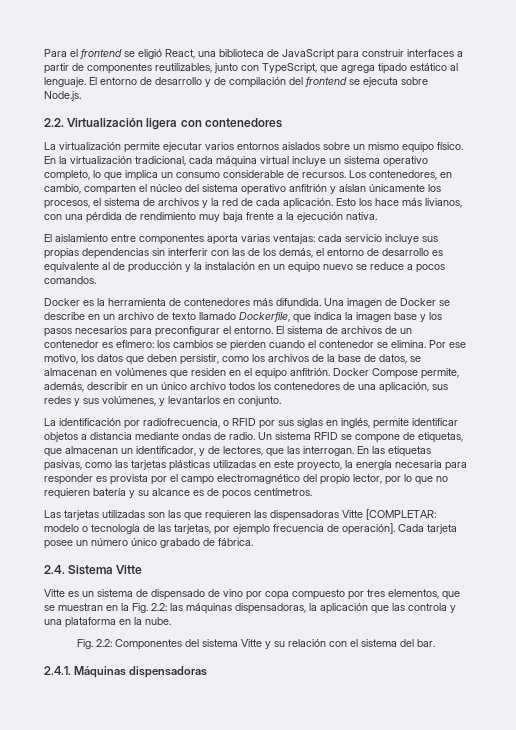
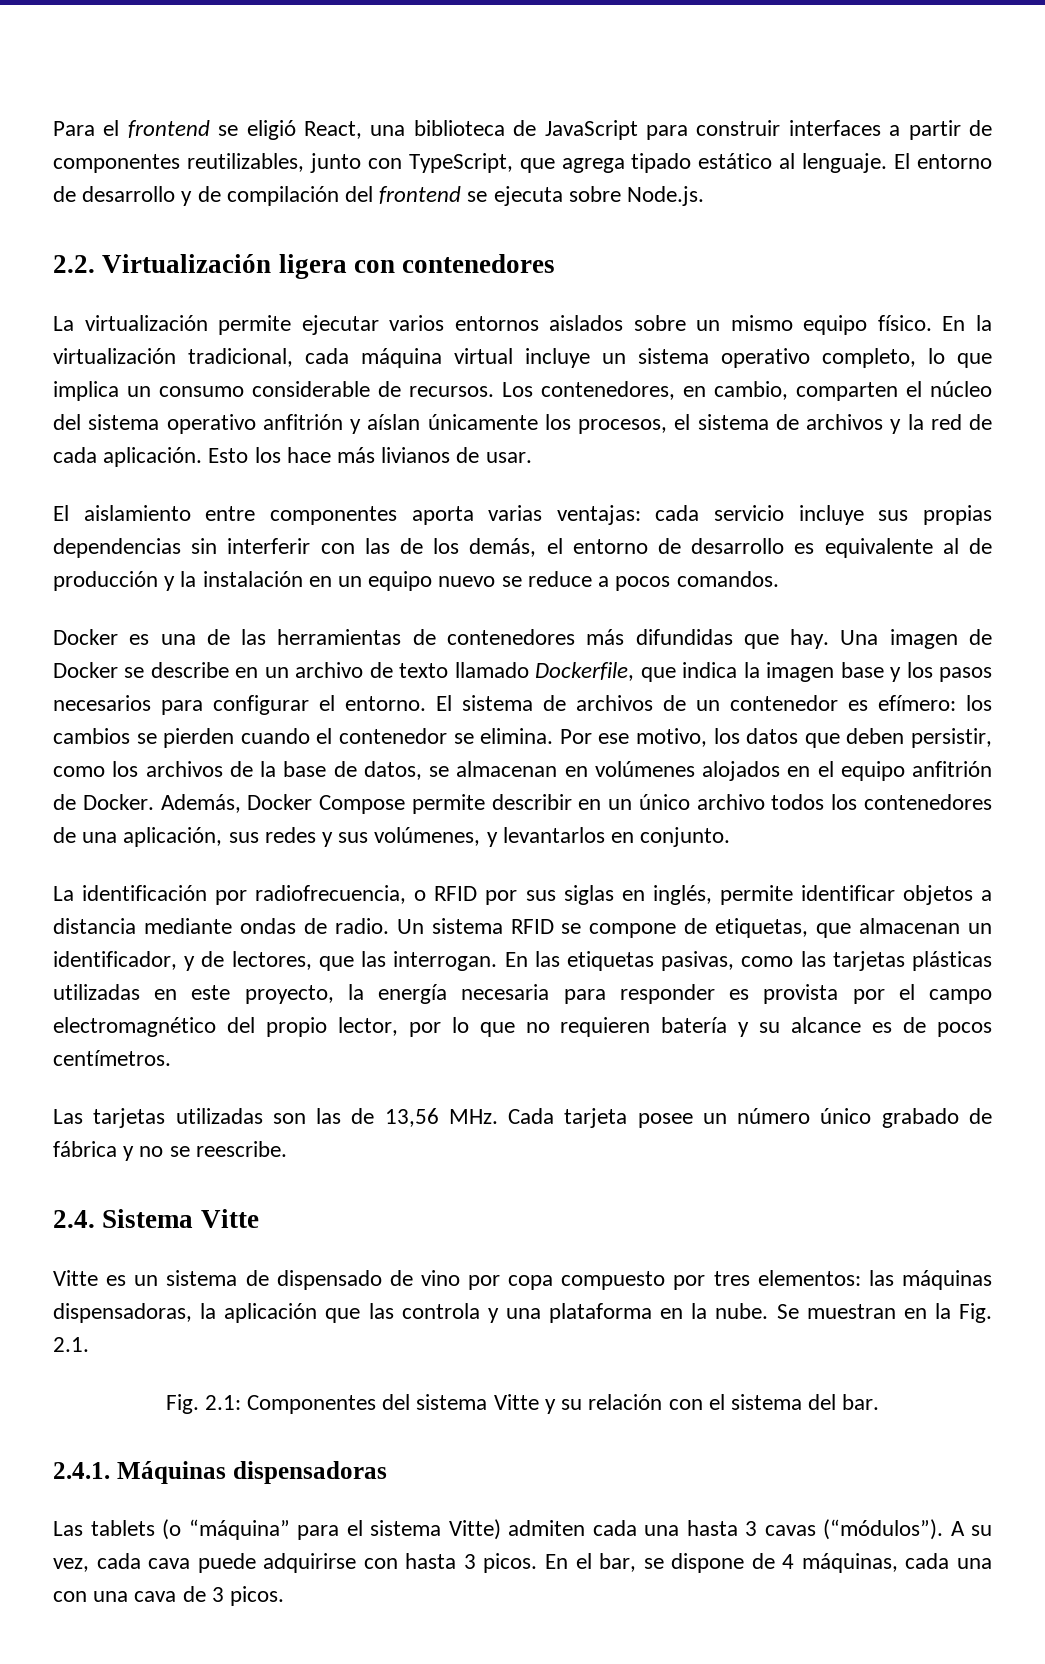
- Esto los hace más livianos, con una pérdida de rendimiento muy baja frente a la ejecución nativa.
+ Esto los hace más livianos de usar.
- Docker es la herramienta de contenedores más difundida.
+ Docker es una de las herramientas de contenedores más difundidas que hay.
- Una imagen de Docker se describe en un archivo de texto llamado Dockerfile, que indica la imagen base y los pasos necesarios para preconfigurar el entorno.
+ Una imagen de Docker se describe en un archivo de texto llamado Dockerfile, que indica la imagen base y los pasos necesarios para configurar el entorno.
- Por ese motivo, los datos que deben persistir, como los archivos de la base de datos, se almacenan en volúmenes que residen en el equipo anfitrión. Docker Compose permite, además, describir en un único archivo todos los contenedores de una aplicación, sus redes y sus volúmenes, y levantarlos en conjunto.
+ Por ese motivo, los datos que deben persistir, como los archivos de la base de datos, se almacenan en volúmenes alojados en el equipo anfitrión de Docker. Además, Docker Compose permite describir en un único archivo todos los contenedores de una aplicación, sus redes y sus volúmenes, y levantarlos en conjunto.
- Las tarjetas utilizadas son las que requieren las dispensadoras Vitte [COMPLETAR: modelo o tecnología de las tarjetas, por ejemplo frecuencia de operación]. Cada tarjeta posee un número único grabado de fábrica.
+ Las tarjetas utilizadas son las de 13,56 MHz. Cada tarjeta posee un número único grabado de fábrica y no se reescribe.
- Vitte es un sistema de dispensado de vino por copa compuesto por tres elementos, que se muestran en la Fig. 2.2: las máquinas dispensadoras, la aplicación que las controla y una plataforma en la nube.
- Fig. 2.2: Componentes del sistema Vitte y su relación con el sistema del bar.
+ Vitte es un sistema de dispensado de vino por copa compuesto por tres elementos: las máquinas dispensadoras, la aplicación que las controla y una plataforma en la nube. Se muestran en la Fig. 2.1.
+ Fig. 2.1: Componentes del sistema Vitte y su relación con el sistema del bar.
+ Las tablets (o “máquina” para el sistema Vitte) admiten cada una hasta 3 cavas (“módulos”). A su vez, cada cava puede adquirirse con hasta 3 picos. En el bar, se dispone de 4 máquinas, cada una con una cava de 3 picos.

